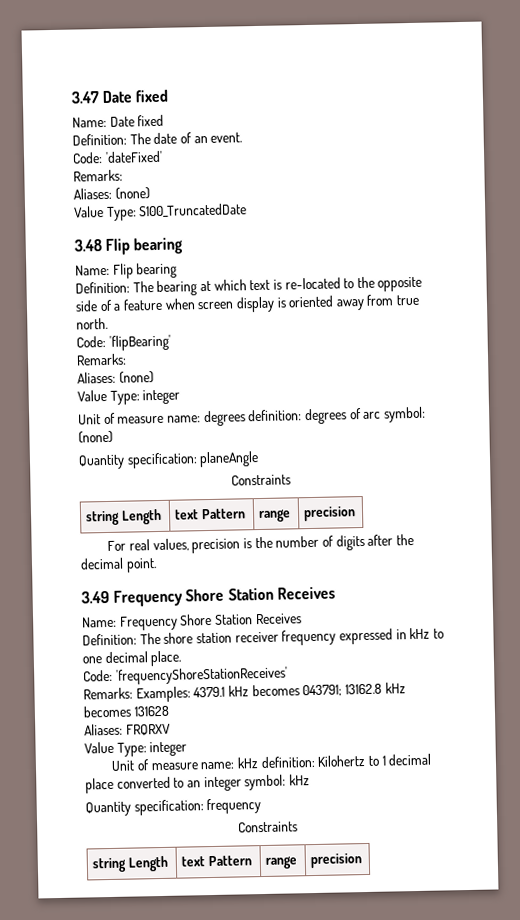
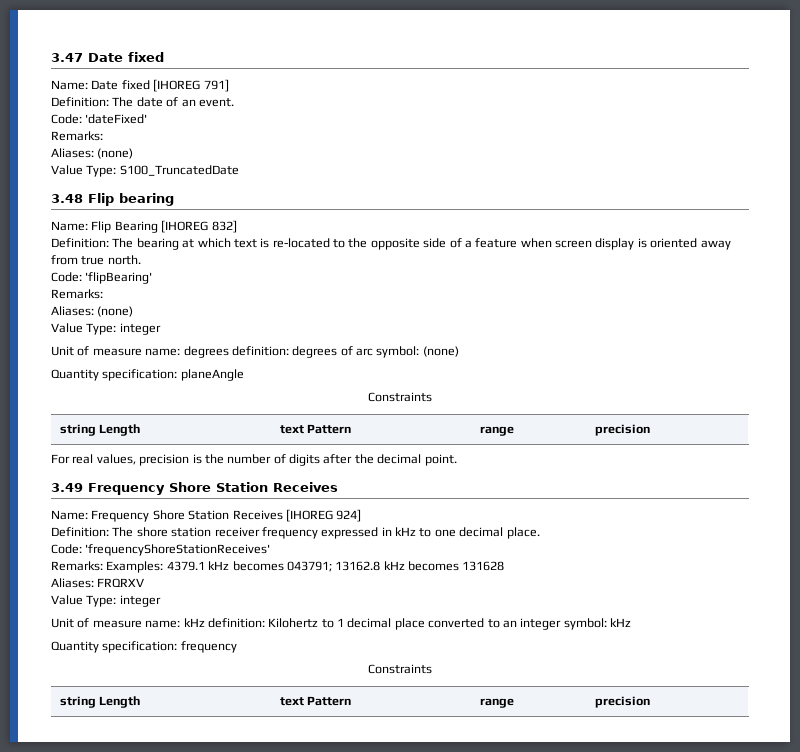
- Name: Date fixed
+ Name: Date fixed [IHOREG 791]
- Name: Flip bearing
+ Name: Flip Bearing [IHOREG 832]
- Name: Frequency Shore Station Receives
+ Name: Frequency Shore Station Receives [IHOREG 924]

